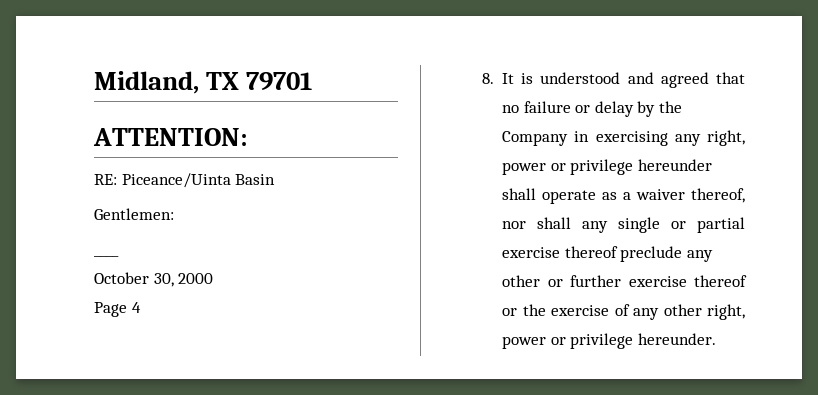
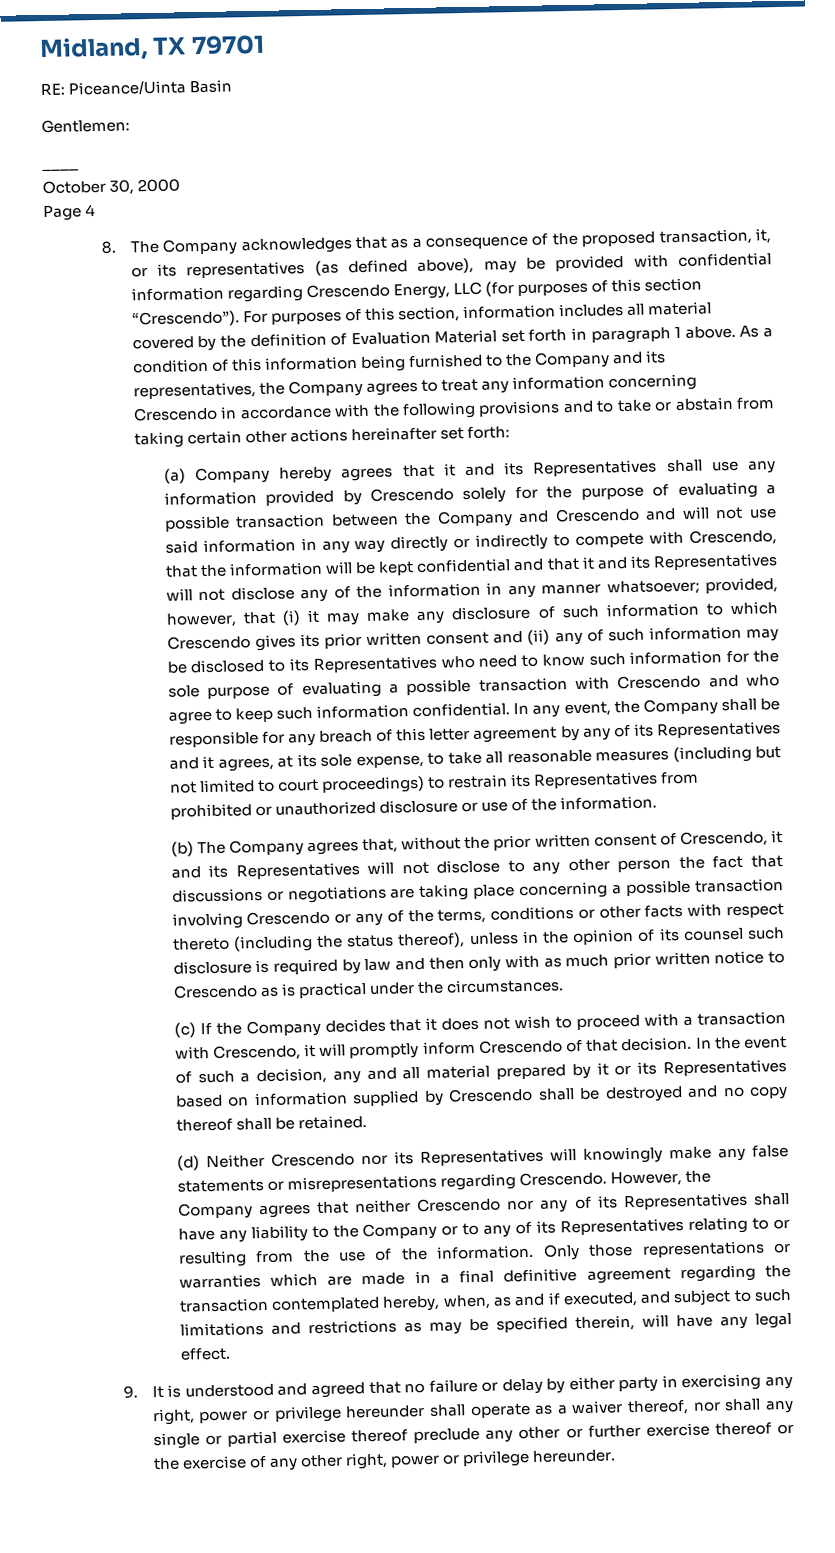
- ATTENTION:
- 8. It is understood and agreed that no failure or delay by the Company in exercising any right, power or privilege hereunder shall operate as a waiver thereof, nor shall any single or partial exercise thereof preclude any other or further exercise thereof or the exercise of any other right, power or privilege hereunder.
+ 8. The Company acknowledges that as a consequence of the proposed transaction, it, or its representatives (as defined above), may be provided with confidential information regarding Crescendo Energy, LLC (for purposes of this section “Crescendo”). For purposes of this section, information includes all material covered by the definition of Evaluation Material set forth in paragraph 1 above. As a condition of this information being furnished to the Company and its representatives, the Company agrees to treat any information concerning Crescendo in accordance with the following provisions and to take or abstain from taking certain other actions hereinafter set forth:
+ (a) Company hereby agrees that it and its Representatives shall use any information provided by Crescendo solely for the purpose of evaluating a possible transaction between the Company and Crescendo and will not use said information in any way directly or indirectly to compete with Crescendo, that the information will be kept confidential and that it and its Representatives will not disclose any of the information in any manner whatsoever; provided, however, that (i) it may make any disclosure of such information to which Crescendo gives its prior written consent and (ii) any of such information may be disclosed to its Representatives who need to know such information for the sole purpose of evaluating a possible transaction with Crescendo and who agree to keep such information confidential. In any event, the Company shall be responsible for any breach of this letter agreement by any of its Representatives and it agrees, at its sole expense, to take all reasonable measures (including but not limited to court proceedings) to restrain its Representatives from prohibited or unauthorized disclosure or use of the information.
+ (b) The Company agrees that, without the prior written consent of Crescendo, it and its Representatives will not disclose to any other person the fact that discussions or negotiations are taking place concerning a possible transaction involving Crescendo or any of the terms, conditions or other facts with respect thereto (including the status thereof), unless in the opinion of its counsel such disclosure is required by law and then only with as much prior written notice to Crescendo as is practical under the circumstances.
+ (c) If the Company decides that it does not wish to proceed with a transaction with Crescendo, it will promptly inform Crescendo of that decision. In the event of such a decision, any and all material prepared by it or its Representatives based on information supplied by Crescendo shall be destroyed and no copy thereof shall be retained.
+ (d) Neither Crescendo nor its Representatives will knowingly make any false statements or misrepresentations regarding Crescendo. However, the Company agrees that neither Crescendo nor any of its Representatives shall have any liability to the Company or to any of its Representatives relating to or resulting from the use of the information. Only those representations or warranties which are made in a final definitive agreement regarding the transaction contemplated hereby, when, as and if executed, and subject to such limitations and restrictions as may be specified therein, will have any legal effect.
+ 9. It is understood and agreed that no failure or delay by either party in exercising any right, power or privilege hereunder shall operate as a waiver thereof, nor shall any single or partial exercise thereof preclude any other or further exercise thereof or the exercise of any other right, power or privilege hereunder.

